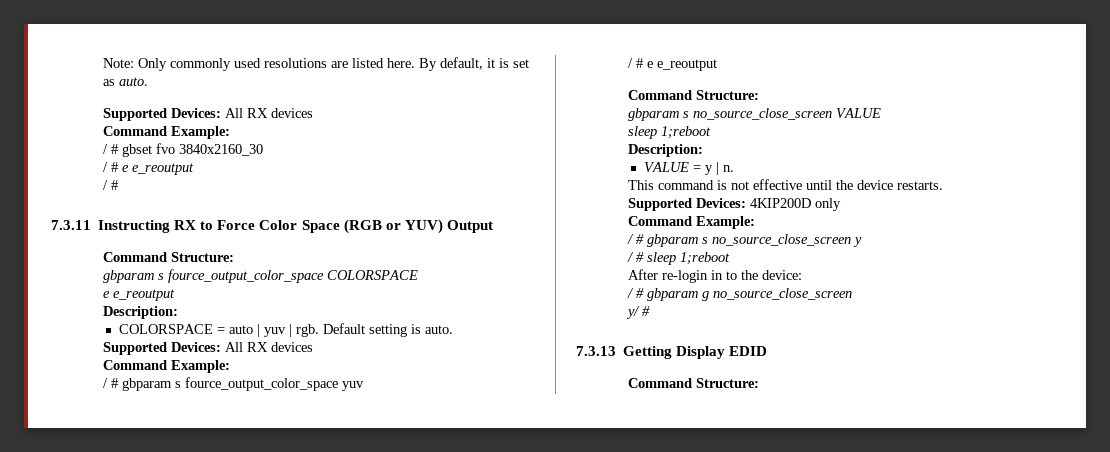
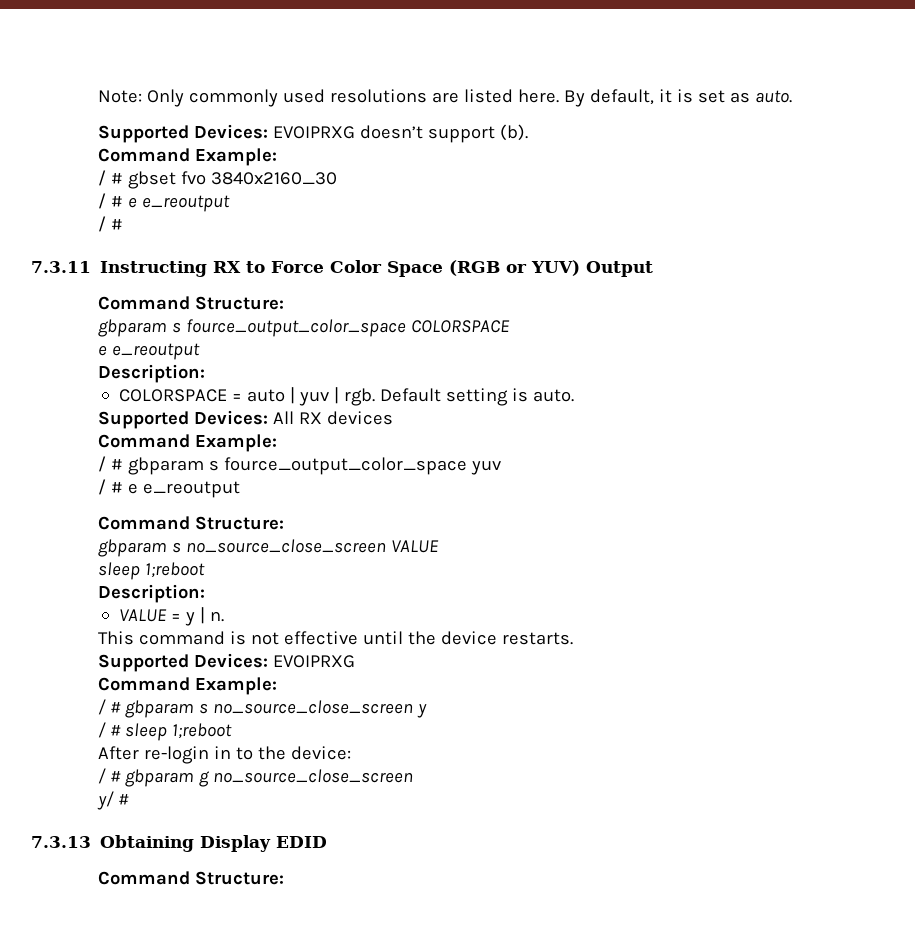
  By default, it is set as auto.
- Supported Devices: All RX devices
+ Supported Devices: EVOIPRXG doesn’t support (b).
  This command is not effective until the device restarts.
- Supported Devices: 4KIP200D only
+ Supported Devices: EVOIPRXG
- 7.3.13 Getting Display EDID
+ 7.3.13 Obtaining Display EDID

